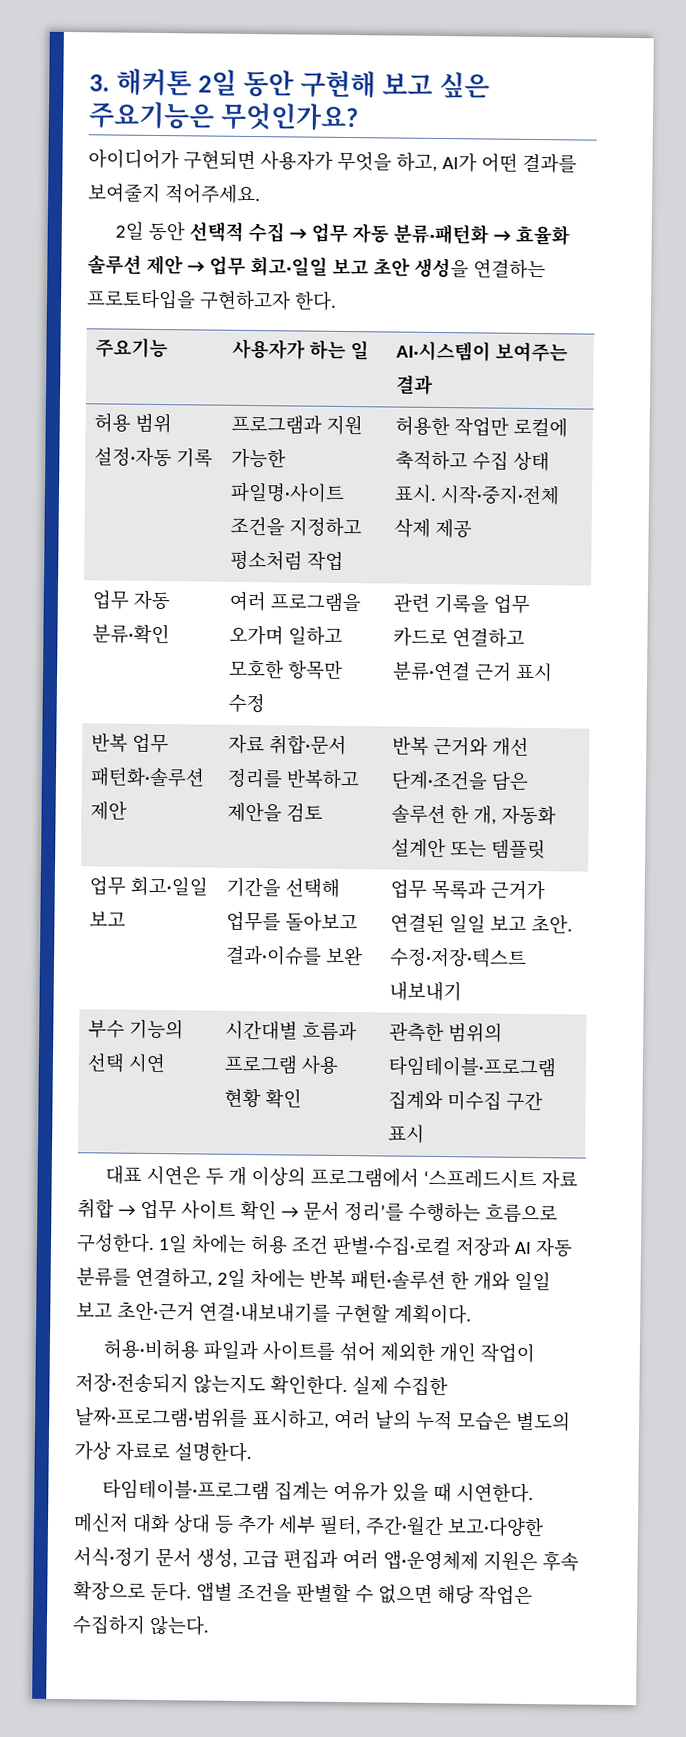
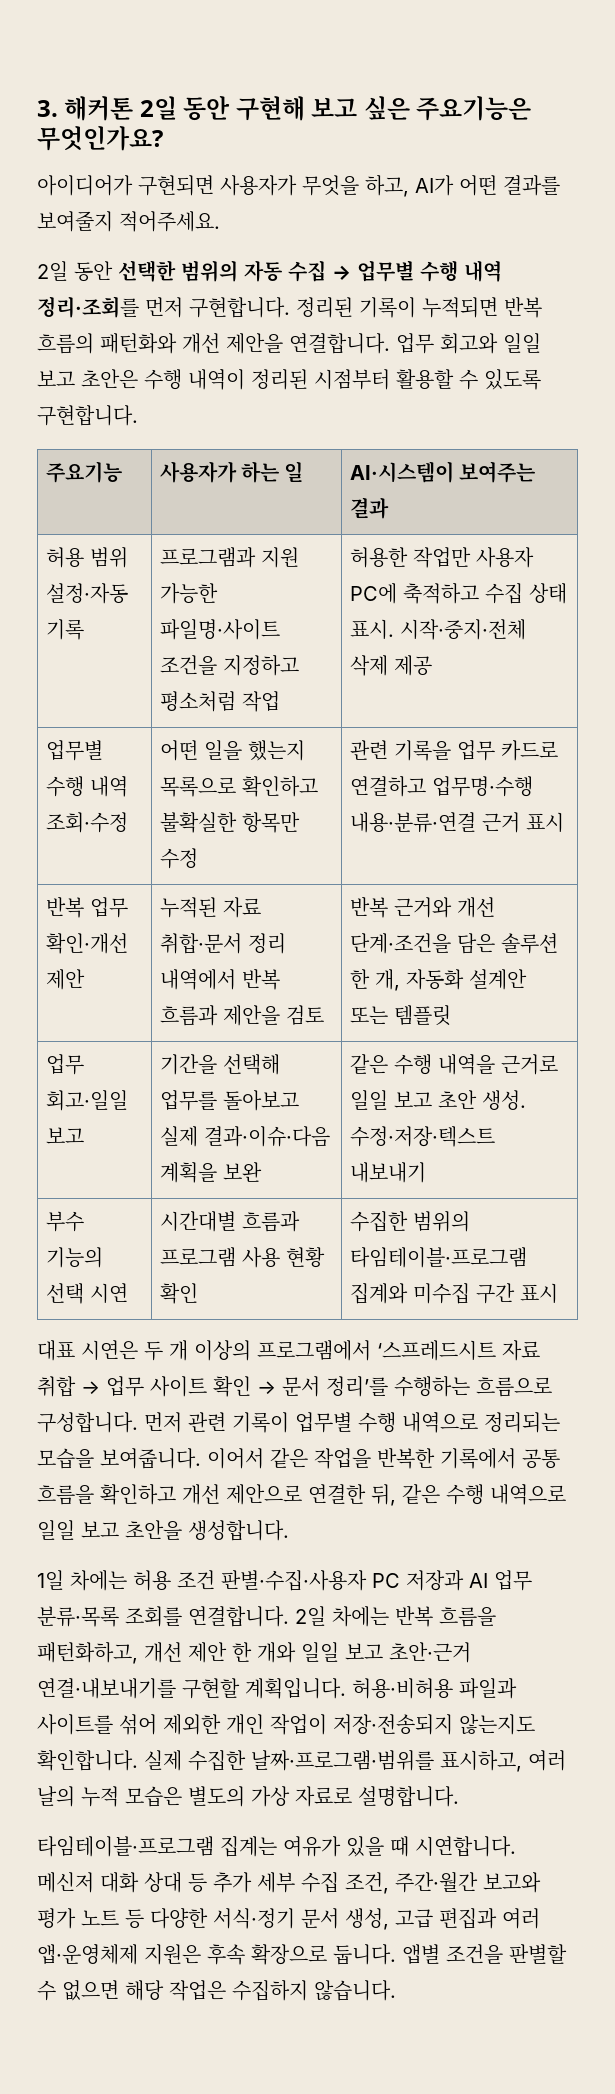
- 2일 동안 선택적 수집 → 업무 자동 분류·패턴화 → 효율화 솔루션 제안 → 업무 회고·일일 보고 초안 생성을 연결하는 프로토타입을 구현하고자 한다.
+ 2일 동안 선택한 범위의 자동 수집 → 업무별 수행 내역 정리·조회를 먼저 구현합니다. 정리된 기록이 누적되면 반복 흐름의 패턴화와 개선 제안을 연결합니다. 업무 회고와 일일 보고 초안은 수행 내역이 정리된 시점부터 활용할 수 있도록 구현합니다.
- 허용 범위 설정·자동 기록 | 프로그램과 지원 가능한 파일명·사이트 조건을 지정하고 평소처럼 작업 | 허용한 작업만 로컬에 축적하고 수집 상태 표시. 시작·중지·전체 삭제 제공
+ 허용 범위 설정·자동 기록 | 프로그램과 지원 가능한 파일명·사이트 조건을 지정하고 평소처럼 작업 | 허용한 작업만 사용자 PC에 축적하고 수집 상태 표시. 시작·중지·전체 삭제 제공
- 업무 자동 분류·확인 | 여러 프로그램을 오가며 일하고 모호한 항목만 수정 | 관련 기록을 업무 카드로 연결하고 분류·연결 근거 표시
+ 업무별 수행 내역 조회·수정 | 어떤 일을 했는지 목록으로 확인하고 불확실한 항목만 수정 | 관련 기록을 업무 카드로 연결하고 업무명·수행 내용·분류·연결 근거 표시
- 반복 업무 패턴화·솔루션 제안 | 자료 취합·문서 정리를 반복하고 제안을 검토 | 반복 근거와 개선 단계·조건을 담은 솔루션 한 개, 자동화 설계안 또는 템플릿
+ 반복 업무 확인·개선 제안 | 누적된 자료 취합·문서 정리 내역에서 반복 흐름과 제안을 검토 | 반복 근거와 개선 단계·조건을 담은 솔루션 한 개, 자동화 설계안 또는 템플릿
- 업무 회고·일일 보고 | 기간을 선택해 업무를 돌아보고 결과·이슈를 보완 | 업무 목록과 근거가 연결된 일일 보고 초안. 수정·저장·텍스트 내보내기
+ 업무 회고·일일 보고 | 기간을 선택해 업무를 돌아보고 실제 결과·이슈·다음 계획을 보완 | 같은 수행 내역을 근거로 일일 보고 초안 생성. 수정·저장·텍스트 내보내기
- 부수 기능의 선택 시연 | 시간대별 흐름과 프로그램 사용 현황 확인 | 관측한 범위의 타임테이블·프로그램 집계와 미수집 구간 표시
+ 부수 기능의 선택 시연 | 시간대별 흐름과 프로그램 사용 현황 확인 | 수집한 범위의 타임테이블·프로그램 집계와 미수집 구간 표시
- 대표 시연은 두 개 이상의 프로그램에서 ‘스프레드시트 자료 취합 → 업무 사이트 확인 → 문서 정리’를 수행하는 흐름으로 구성한다. 1일 차에는 허용 조건 판별·수집·로컬 저장과 AI 자동 분류를 연결하고, 2일 차에는 반복 패턴·솔루션 한 개와 일일 보고 초안·근거 연결·내보내기를 구현할 계획이다.
- 허용·비허용 파일과 사이트를 섞어 제외한 개인 작업이 저장·전송되지 않는지도 확인한다.
+ 대표 시연은 두 개 이상의 프로그램에서 ‘스프레드시트 자료 취합 → 업무 사이트 확인 → 문서 정리’를 수행하는 흐름으로 구성합니다. 먼저 관련 기록이 업무별 수행 내역으로 정리되는 모습을 보여줍니다. 이어서 같은 작업을 반복한 기록에서 공통 흐름을 확인하고 개선 제안으로 연결한 뒤, 같은 수행 내역으로 일일 보고 초안을 생성합니다.
+ 1일 차에는 허용 조건 판별·수집·사용자 PC 저장과 AI 업무 분류·목록 조회를 연결합니다. 2일 차에는 반복 흐름을 패턴화하고, 개선 제안 한 개와 일일 보고 초안·근거 연결·내보내기를 구현할 계획입니다. 허용·비허용 파일과 사이트를 섞어 제외한 개인 작업이 저장·전송되지 않는지도 확인합니다.
- 실제 수집한 날짜·프로그램·범위를 표시하고, 여러 날의 누적 모습은 별도의 가상 자료로 설명한다.
+ 실제 수집한 날짜·프로그램·범위를 표시하고, 여러 날의 누적 모습은 별도의 가상 자료로 설명합니다.
- 타임테이블·프로그램 집계는 여유가 있을 때 시연한다.
+ 타임테이블·프로그램 집계는 여유가 있을 때 시연합니다.
- 메신저 대화 상대 등 추가 세부 필터, 주간·월간 보고·다양한 서식·정기 문서 생성, 고급 편집과 여러 앱·운영체제 지원은 후속 확장으로 둔다.
+ 메신저 대화 상대 등 추가 세부 수집 조건, 주간·월간 보고와 평가 노트 등 다양한 서식·정기 문서 생성, 고급 편집과 여러 앱·운영체제 지원은 후속 확장으로 둡니다.
- 앱별 조건을 판별할 수 없으면 해당 작업은 수집하지 않는다.
+ 앱별 조건을 판별할 수 없으면 해당 작업은 수집하지 않습니다.

